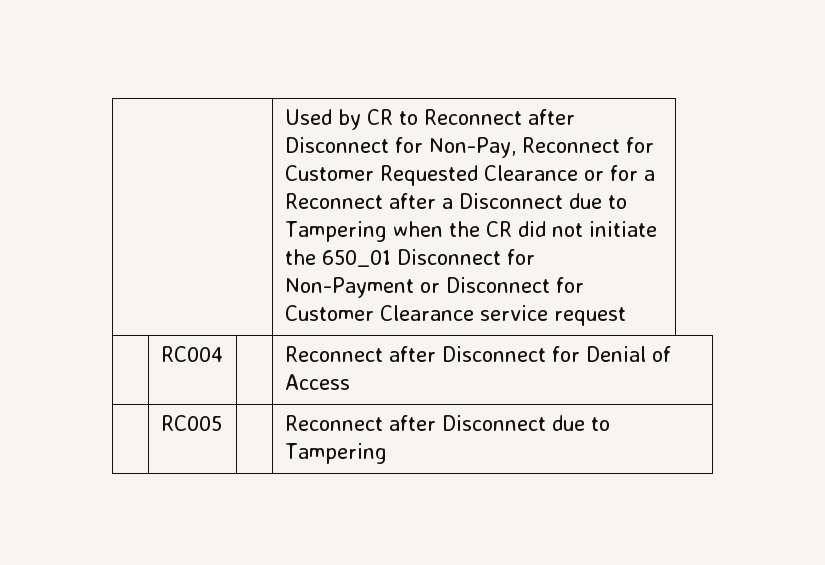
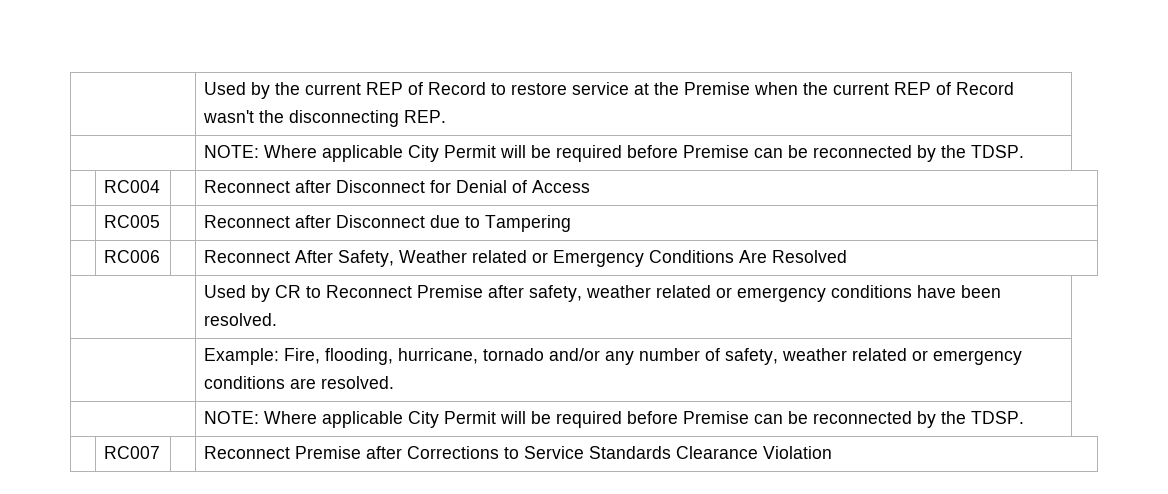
- Used by CR to Reconnect after Disconnect for Non-Pay, Reconnect for Customer Requested Clearance or for a Reconnect after a Disconnect due to Tampering when the CR did not initiate the 650_01 Disconnect for Non-Payment or Disconnect for Customer Clearance service request
+ Used by the current REP of Record to restore service at the Premise when the current REP of Record wasn't the disconnecting REP.
+ | NOTE: Where applicable City Permit will be required before Premise can be reconnected by the TDSP.
+ | RC006 | | Reconnect After Safety, Weather related or Emergency Conditions Are Resolved
+ | Used by CR to Reconnect Premise after safety, weather related or emergency conditions have been resolved.
+ | Example: Fire, flooding, hurricane, tornado and/or any number of safety, weather related or emergency conditions are resolved.
+ | NOTE: Where applicable City Permit will be required before Premise can be reconnected by the TDSP.
+ | RC007 | | Reconnect Premise after Corrections to Service Standards Clearance Violation

